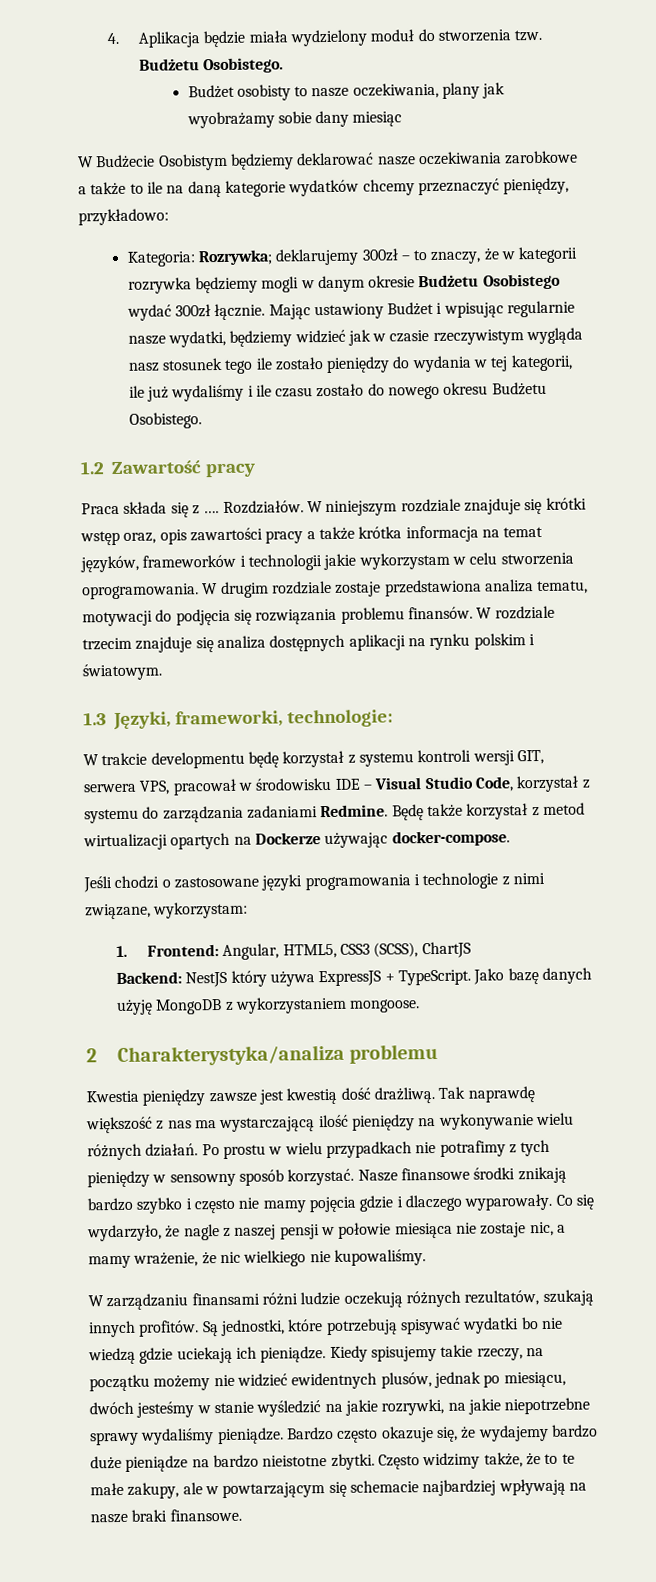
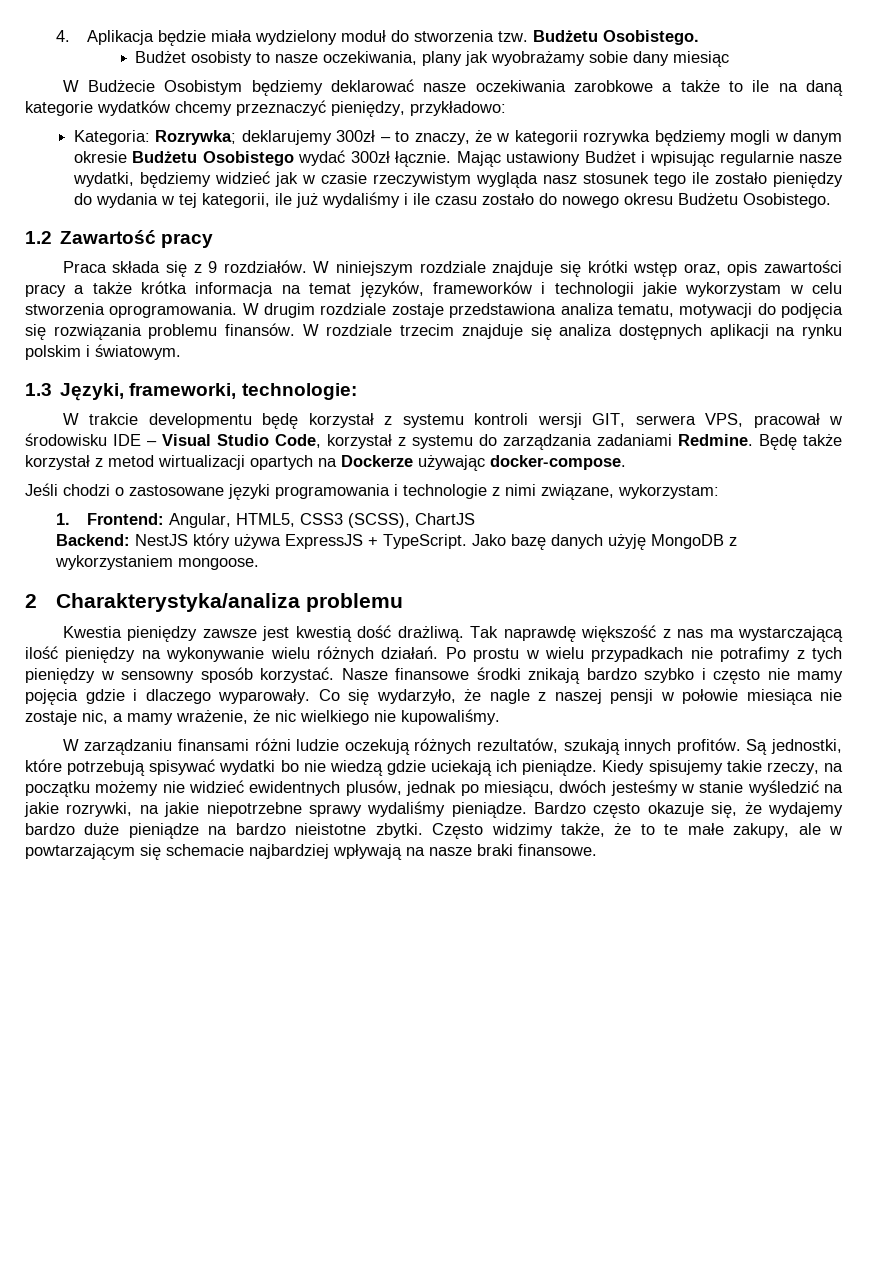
- Praca składa się z …. Rozdziałów.
+ Praca składa się z 9 rozdziałów.

